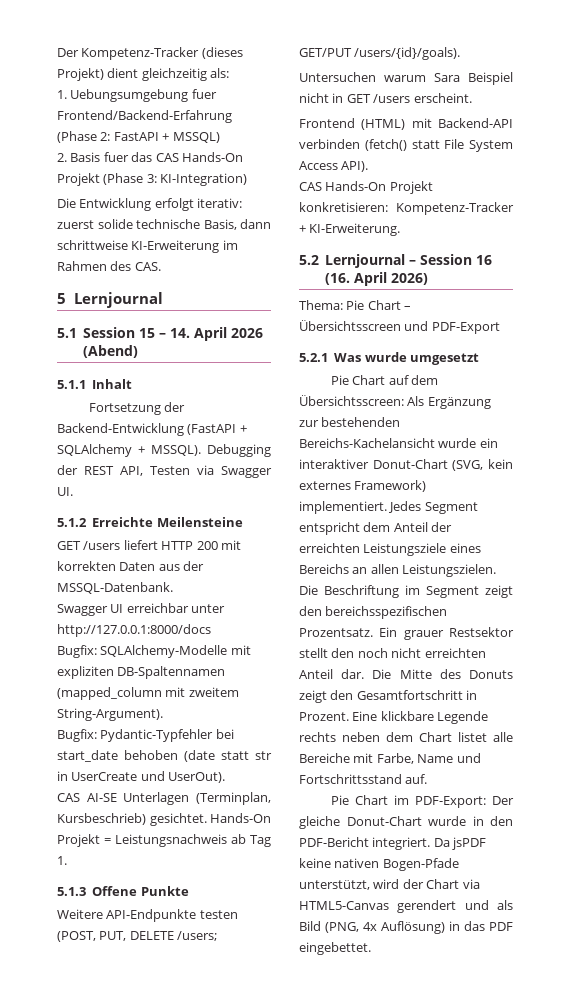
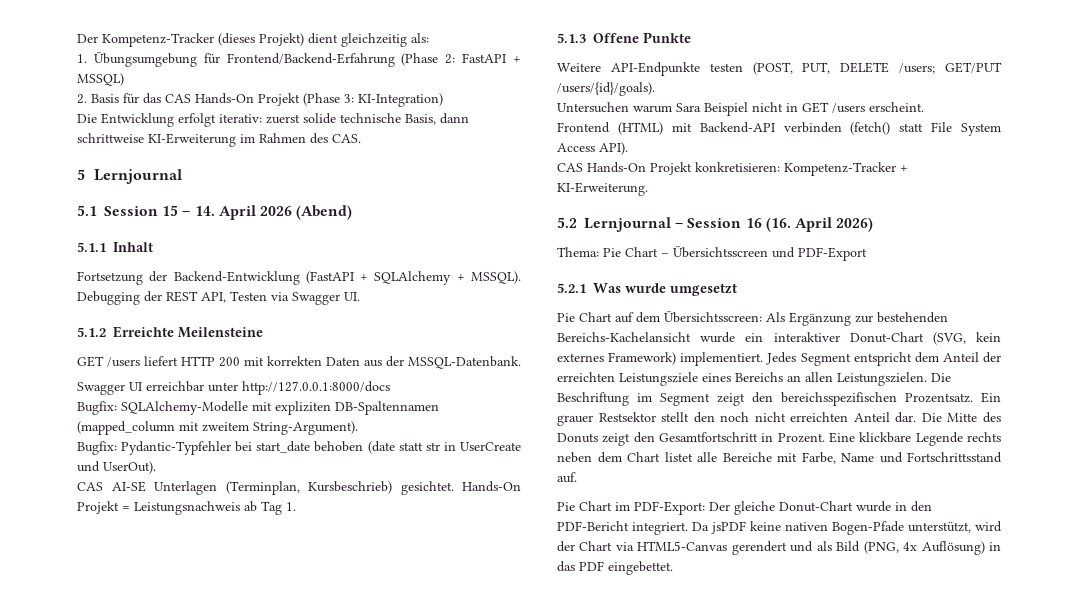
- 1. Uebungsumgebung fuer Frontend/Backend-Erfahrung (Phase 2: FastAPI + MSSQL)
+ 1. Übungsumgebung für Frontend/Backend-Erfahrung (Phase 2: FastAPI + MSSQL)
- 2. Basis fuer das CAS Hands-On Projekt (Phase 3: KI-Integration)
+ 2. Basis für das CAS Hands-On Projekt (Phase 3: KI-Integration)

